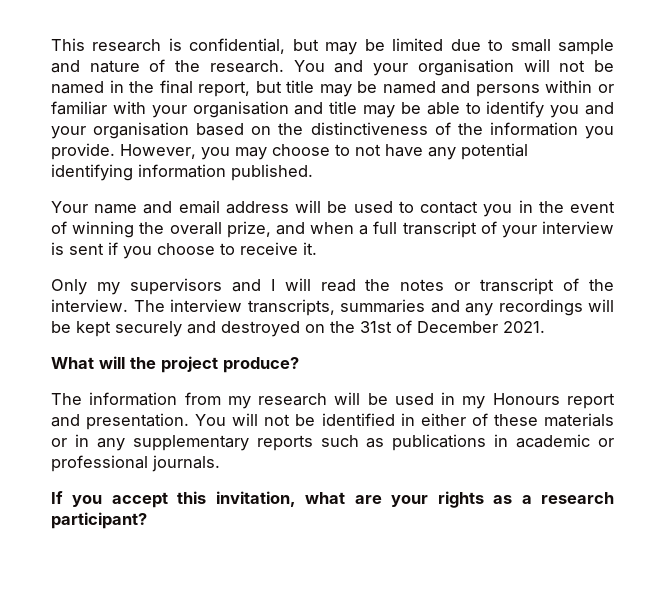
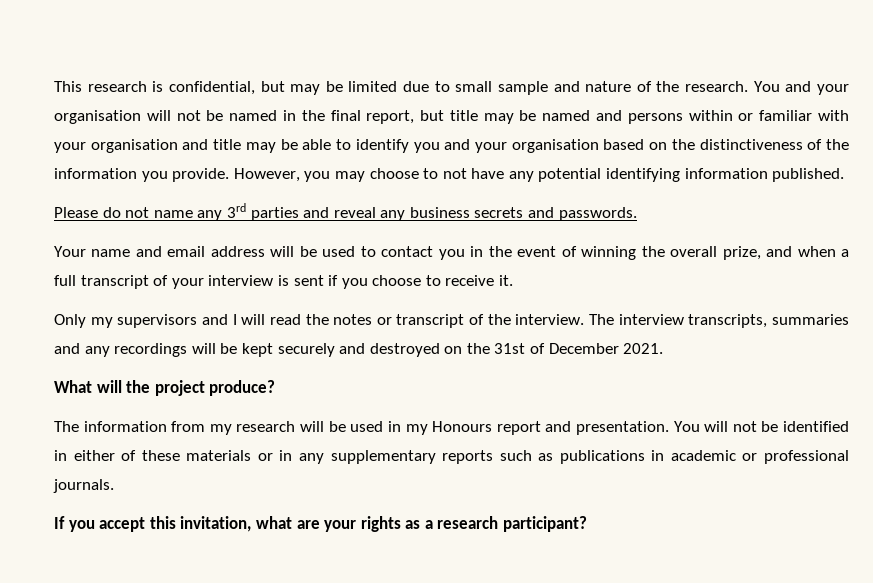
+ Please do not name any 3rd parties and reveal any business secrets and passwords.

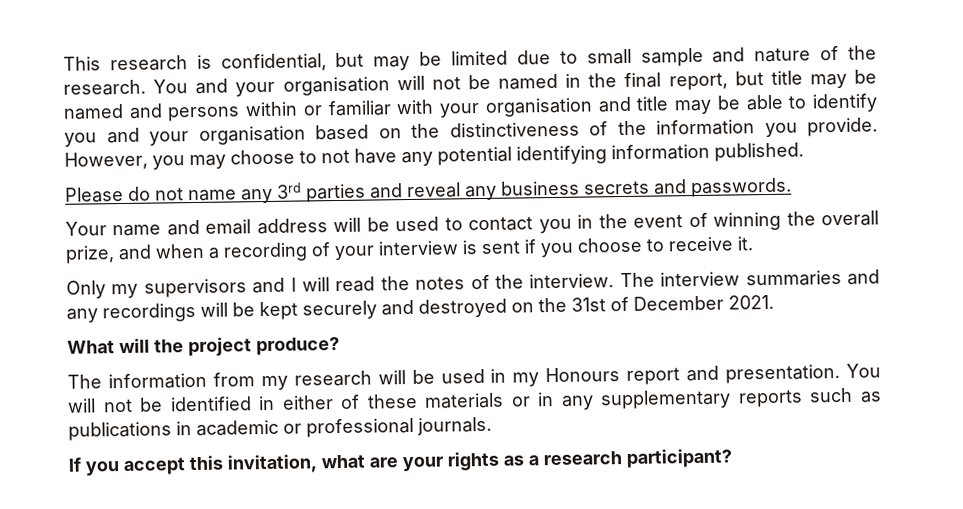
- Your name and email address will be used to contact you in the event of winning the overall prize, and when a full transcript of your interview is sent if you choose to receive it.
+ Your name and email address will be used to contact you in the event of winning the overall prize, and when a recording of your interview is sent if you choose to receive it.
- Only my supervisors and I will read the notes or transcript of the interview.
+ Only my supervisors and I will read the notes of the interview.
- The interview transcripts, summaries and any recordings will be kept securely and destroyed on the 31st of December 2021.
+ The interview summaries and any recordings will be kept securely and destroyed on the 31st of December 2021.

